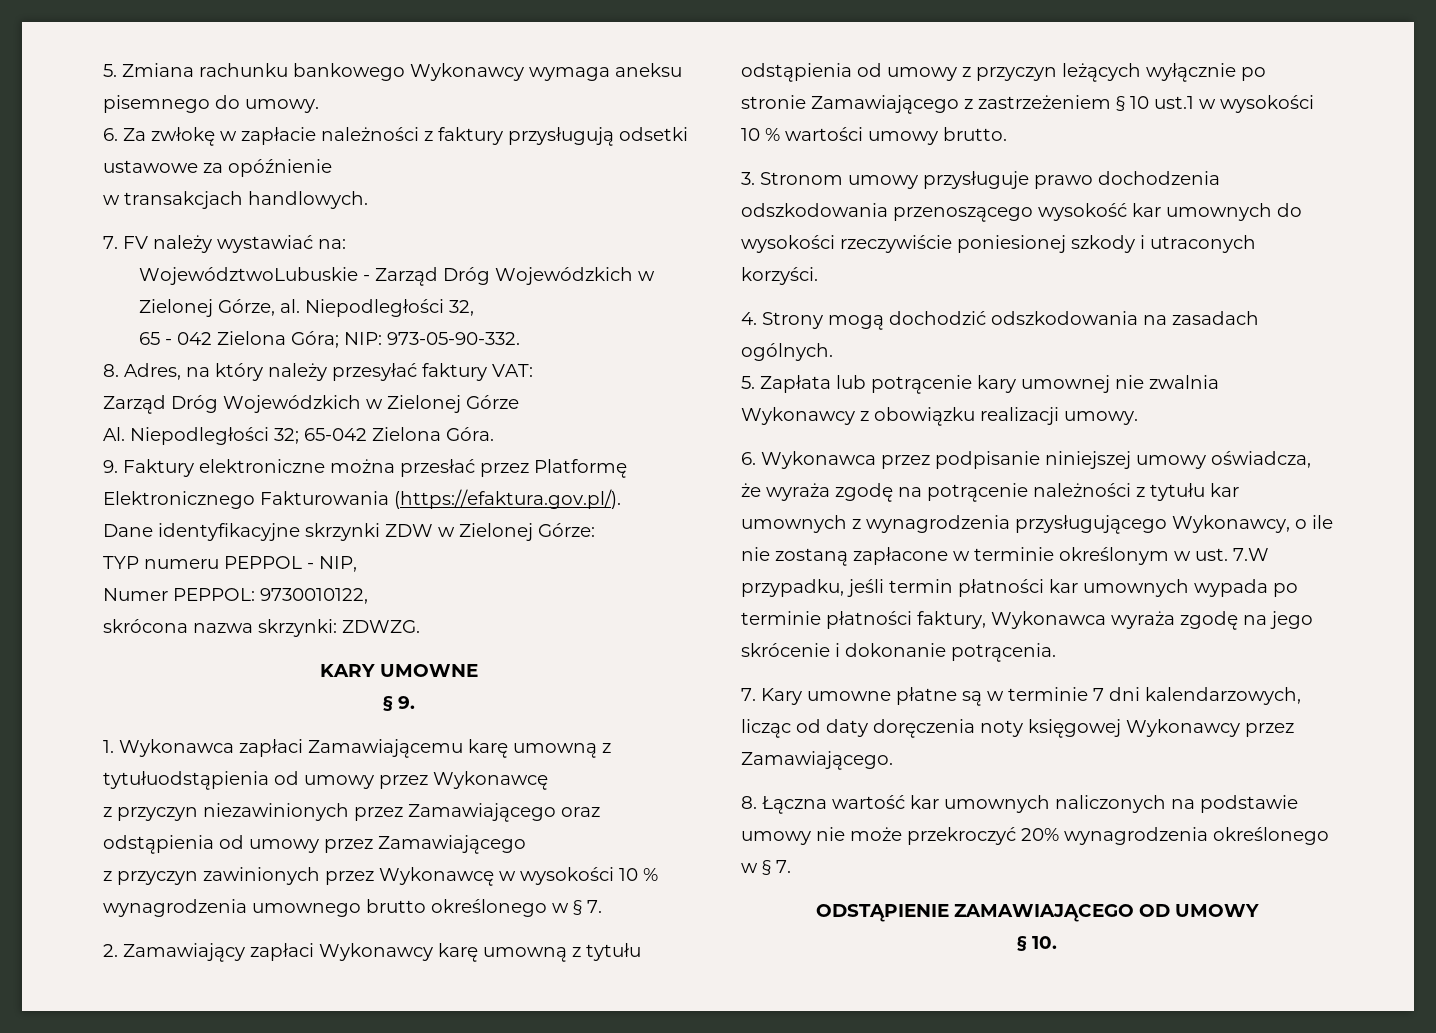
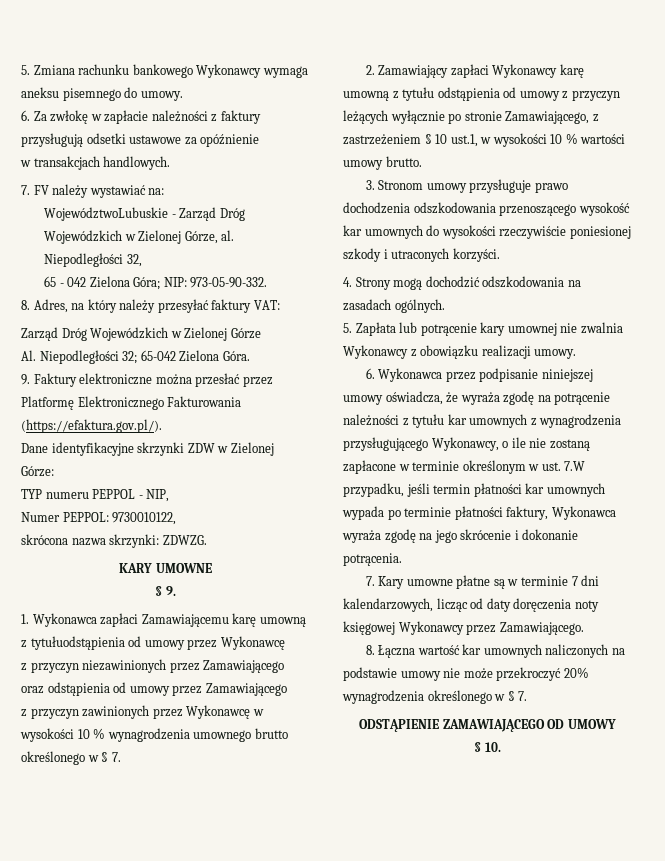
- 2. Zamawiający zapłaci Wykonawcy karę umowną z tytułu odstąpienia od umowy z przyczyn leżących wyłącznie po stronie Zamawiającego z zastrzeżeniem § 10 ust.1 w wysokości 10 % wartości umowy brutto.
+ 2. Zamawiający zapłaci Wykonawcy karę umowną z tytułu odstąpienia od umowy z przyczyn leżących wyłącznie po stronie Zamawiającego, z zastrzeżeniem § 10 ust.1, w wysokości 10 % wartości umowy brutto.

